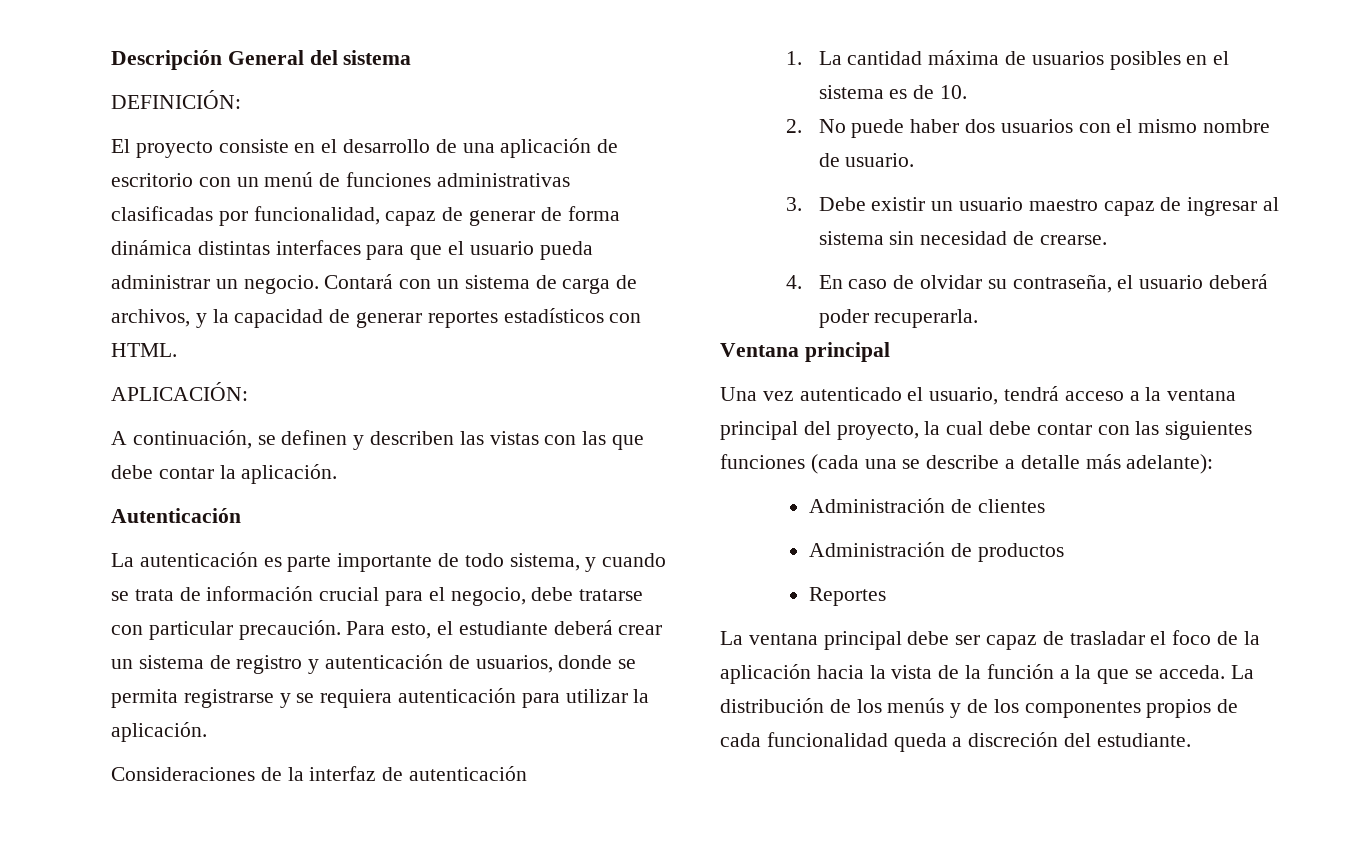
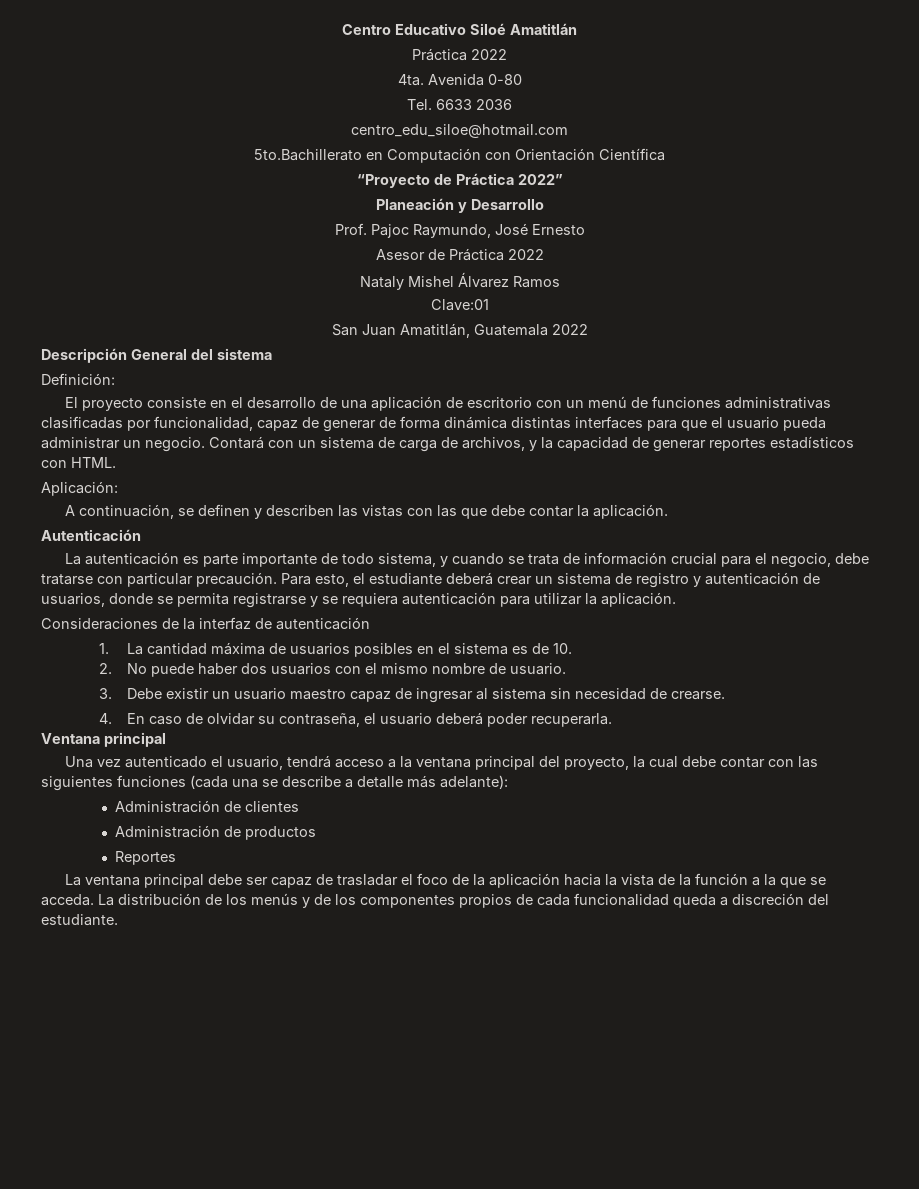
+ Centro Educativo Siloé Amatitlán
+ Práctica 2022
+ 4ta. Avenida 0-80
+ Tel. 6633 2036
+ centro_edu_siloe@hotmail.com
+ 5to.Bachillerato en Computación con Orientación Científica
+ “Proyecto de Práctica 2022”
+ Planeación y Desarrollo
+ Prof. Pajoc Raymundo, José Ernesto
+ Asesor de Práctica 2022
+ Nataly Mishel Álvarez Ramos
+ Clave:01
+ San Juan Amatitlán, Guatemala 2022
- DEFINICIÓN:
+ Definición:
- APLICACIÓN:
+ Aplicación:

